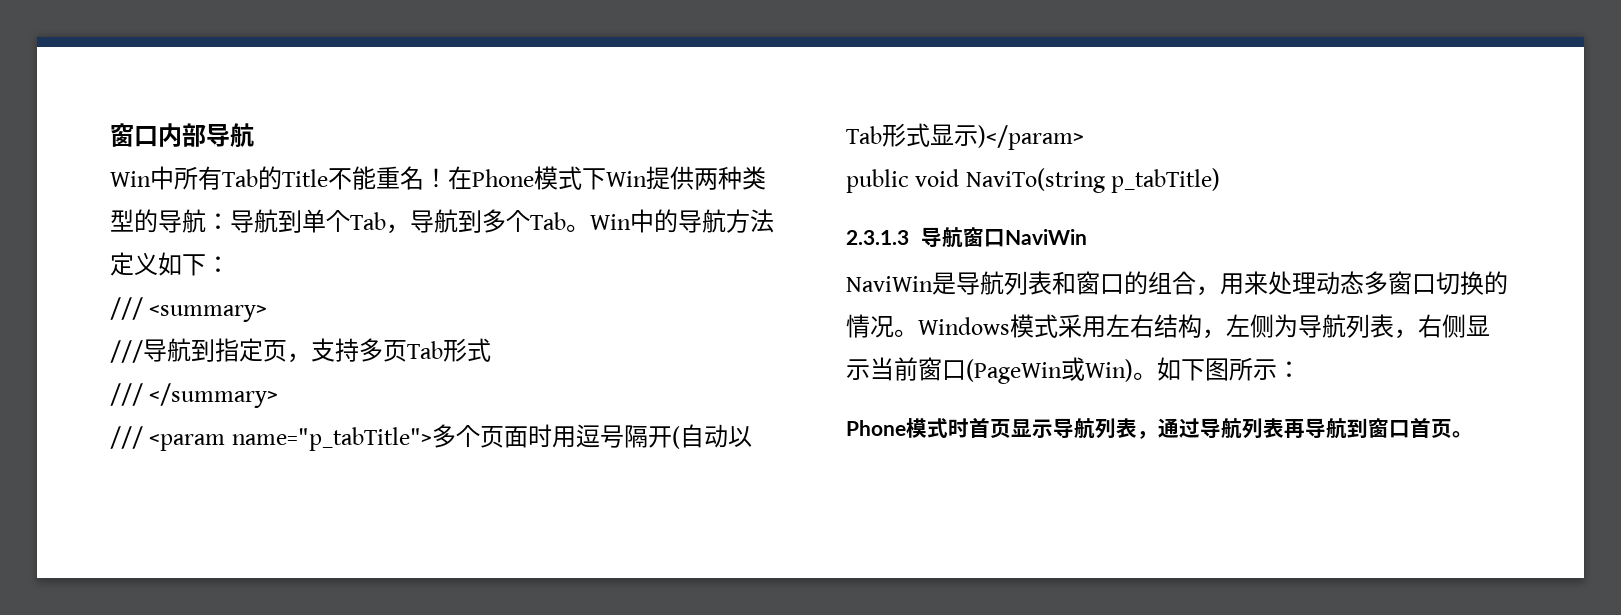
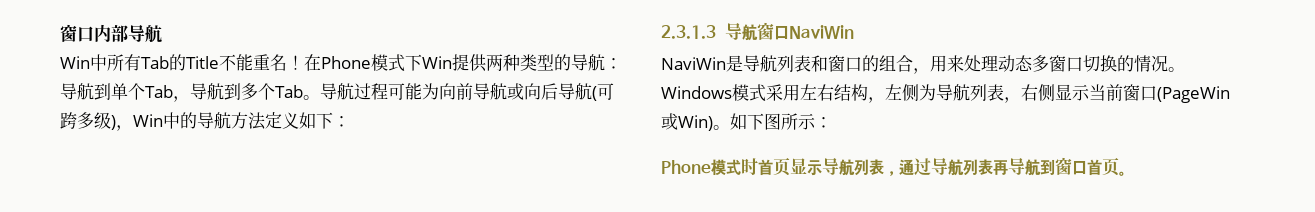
- Win中的导航方法定义如下：
+ 导航过程可能为向前导航或向后导航(可跨多级)，Win中的导航方法定义如下：
- /// <summary>
- ///导航到指定页，支持多页Tab形式
- /// </summary>
- /// <param name="p_tabTitle">多个页面时用逗号隔开(自动以Tab形式显示)</param>
- public void NaviTo(string p_tabTitle)

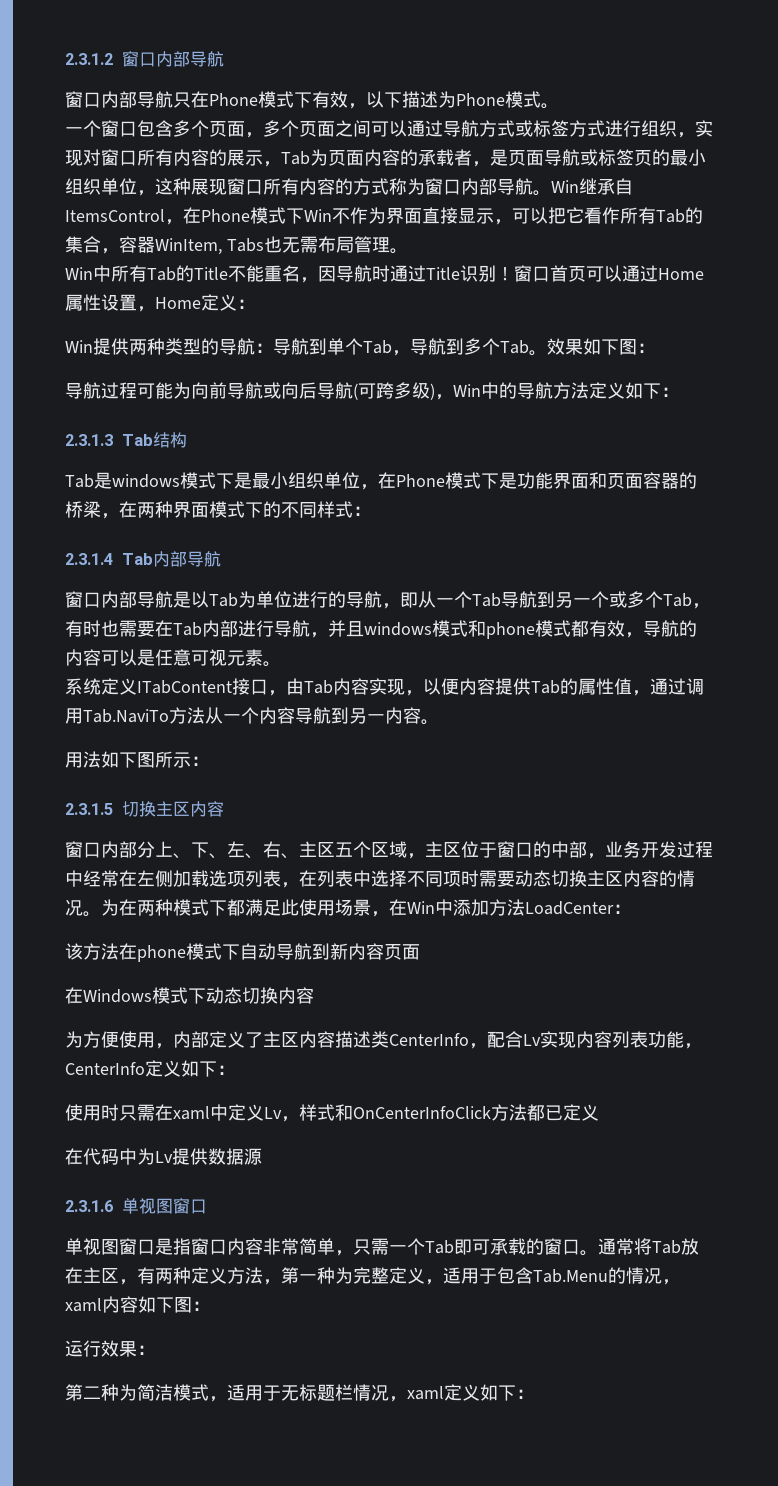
- 窗口内部导航
+ 2.3.1.2窗口内部导航
+ 窗口内部导航只在Phone模式下有效，以下描述为Phone模式。
+ 一个窗口包含多个页面，多个页面之间可以通过导航方式或标签方式进行组织，实现对窗口所有内容的展示，Tab为页面内容的承载者，是页面导航或标签页的最小组织单位，这种展现窗口所有内容的方式称为窗口内部导航。Win继承自ItemsControl，在Phone模式下Win不作为界面直接显示，可以把它看作所有Tab的集合，容器WinItem, Tabs也无需布局管理。
- Win中所有Tab的Title不能重名！在Phone模式下Win提供两种类型的导航：导航到单个Tab，导航到多个Tab。导航过程可能为向前导航或向后导航(可跨多级)，Win中的导航方法定义如下：
+ Win中所有Tab的Title不能重名，因导航时通过Title识别！窗口首页可以通过Home属性设置，Home定义：
+ Win提供两种类型的导航：导航到单个Tab，导航到多个Tab。效果如下图：
+ 导航过程可能为向前导航或向后导航(可跨多级)，Win中的导航方法定义如下：
- 2.3.1.3导航窗口NaviWin
- NaviWin是导航列表和窗口的组合，用来处理动态多窗口切换的情况。Windows模式采用左右结构，左侧为导航列表，右侧显示当前窗口(PageWin或Win)。如下图所示：
+ 2.3.1.3 Tab结构
+ Tab是windows模式下是最小组织单位，在Phone模式下是功能界面和页面容器的桥梁，在两种界面模式下的不同样式：
+ 2.3.1.4 Tab内部导航
+ 窗口内部导航是以Tab为单位进行的导航，即从一个Tab导航到另一个或多个Tab，有时也需要在Tab内部进行导航，并且windows模式和phone模式都有效，导航的内容可以是任意可视元素。
+ 系统定义ITabContent接口，由Tab内容实现，以便内容提供Tab的属性值，通过调用Tab.NaviTo方法从一个内容导航到另一内容。
+ 用法如下图所示：
- Phone模式时首页显示导航列表，通过导航列表再导航到窗口首页。
+ 2.3.1.5切换主区内容
+ 窗口内部分上、下、左、右、主区五个区域，主区位于窗口的中部，业务开发过程中经常在左侧加载选项列表，在列表中选择不同项时需要动态切换主区内容的情况。为在两种模式下都满足此使用场景，在Win中添加方法LoadCenter：
+ 该方法在phone模式下自动导航到新内容页面
+ 在Windows模式下动态切换内容
+ 为方便使用，内部定义了主区内容描述类CenterInfo，配合Lv实现内容列表功能，CenterInfo定义如下：
+ 使用时只需在xaml中定义Lv，样式和OnCenterInfoClick方法都已定义
+ 在代码中为Lv提供数据源
+ 2.3.1.6单视图窗口
+ 单视图窗口是指窗口内容非常简单，只需一个Tab即可承载的窗口。通常将Tab放在主区，有两种定义方法，第一种为完整定义，适用于包含Tab.Menu的情况，xaml内容如下图：
+ 运行效果：
+ 第二种为简洁模式，适用于无标题栏情况，xaml定义如下：

